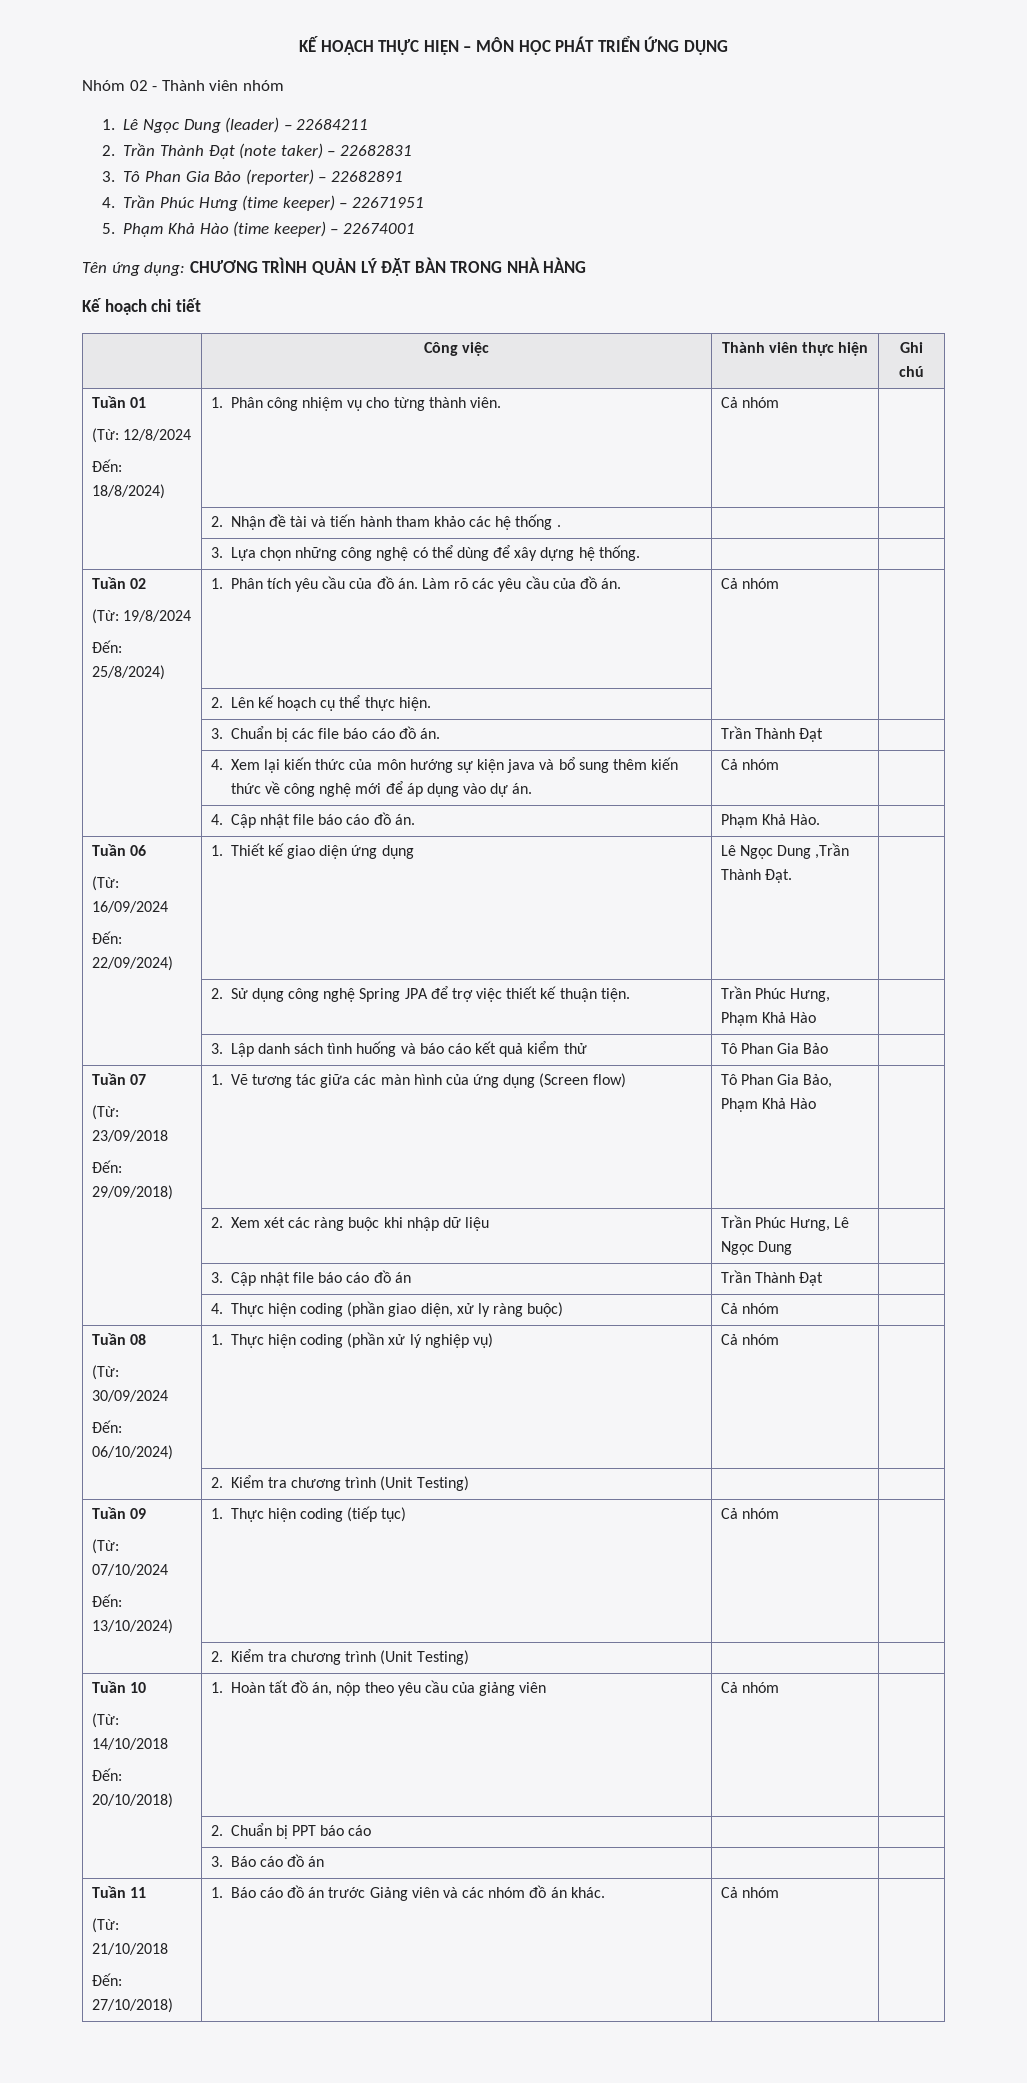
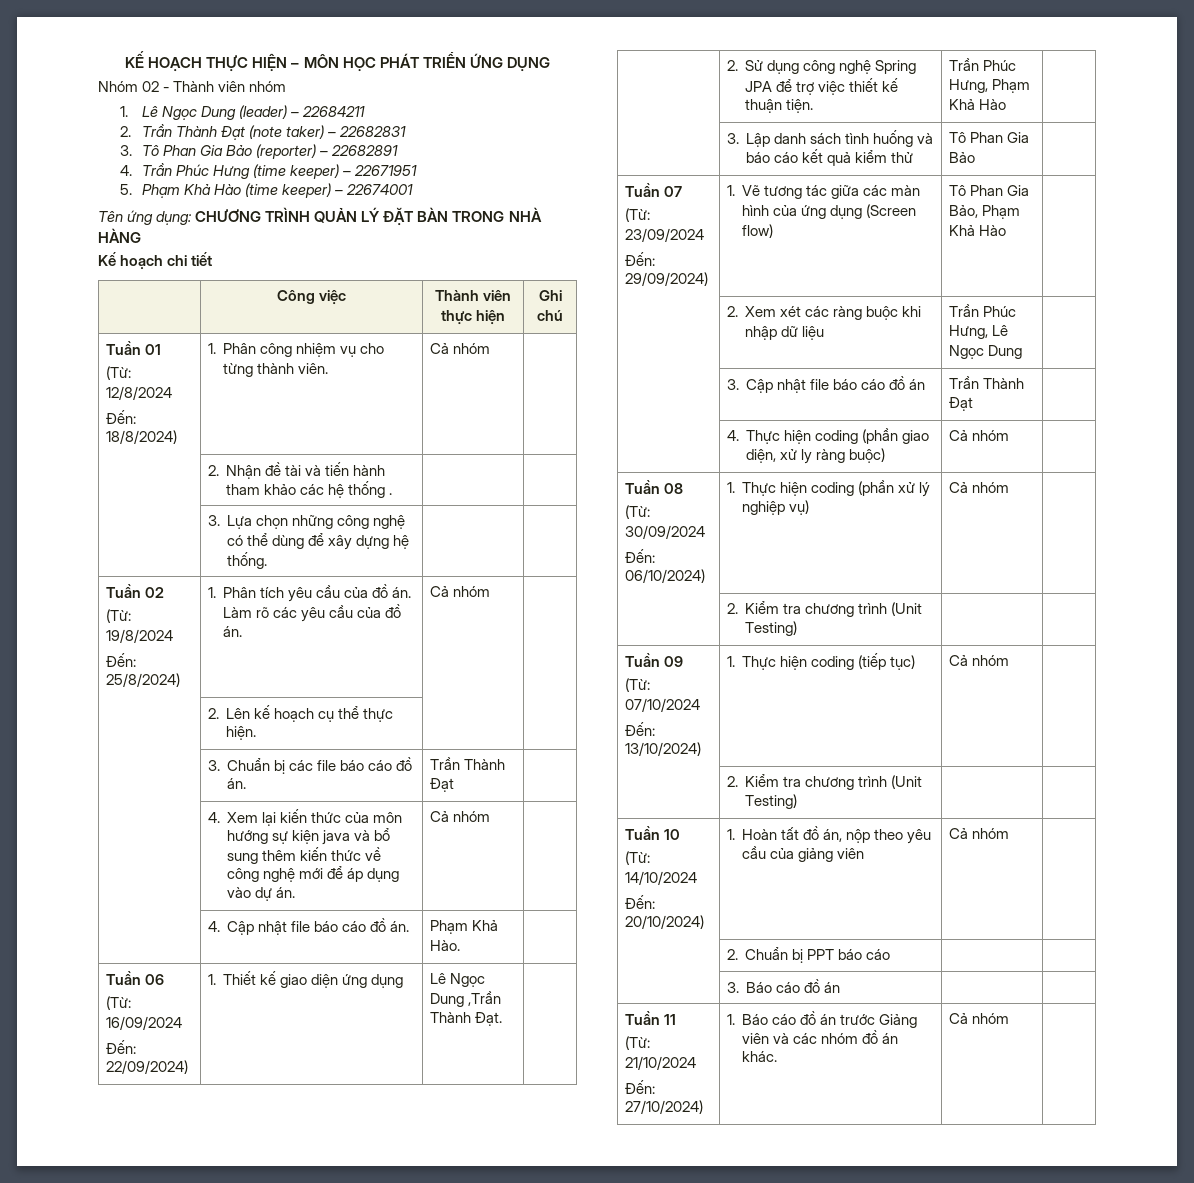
  Tuần 07
- (Từ: 23/09/2018
- Đến: 29/09/2018) | 1. Vẽ tương tác giữa các màn hình của ứng dụng (Screen flow) | Tô Phan Gia Bảo, Phạm Khả Hào |
+ (Từ: 23/09/2024
+ Đến: 29/09/2024) | 1. Vẽ tương tác giữa các màn hình của ứng dụng (Screen flow) | Tô Phan Gia Bảo, Phạm Khả Hào |
  Tuần 10
- (Từ: 14/10/2018
- Đến: 20/10/2018) | 1. Hoàn tất đồ án, nộp theo yêu cầu của giảng viên | Cả nhóm |
+ (Từ: 14/10/2024
+ Đến: 20/10/2024) | 1. Hoàn tất đồ án, nộp theo yêu cầu của giảng viên | Cả nhóm |
  Tuần 11
- (Từ: 21/10/2018
- Đến: 27/10/2018) | 1. Báo cáo đồ án trước Giảng viên và các nhóm đồ án khác. | Cả nhóm |
+ (Từ: 21/10/2024
+ Đến: 27/10/2024) | 1. Báo cáo đồ án trước Giảng viên và các nhóm đồ án khác. | Cả nhóm |

